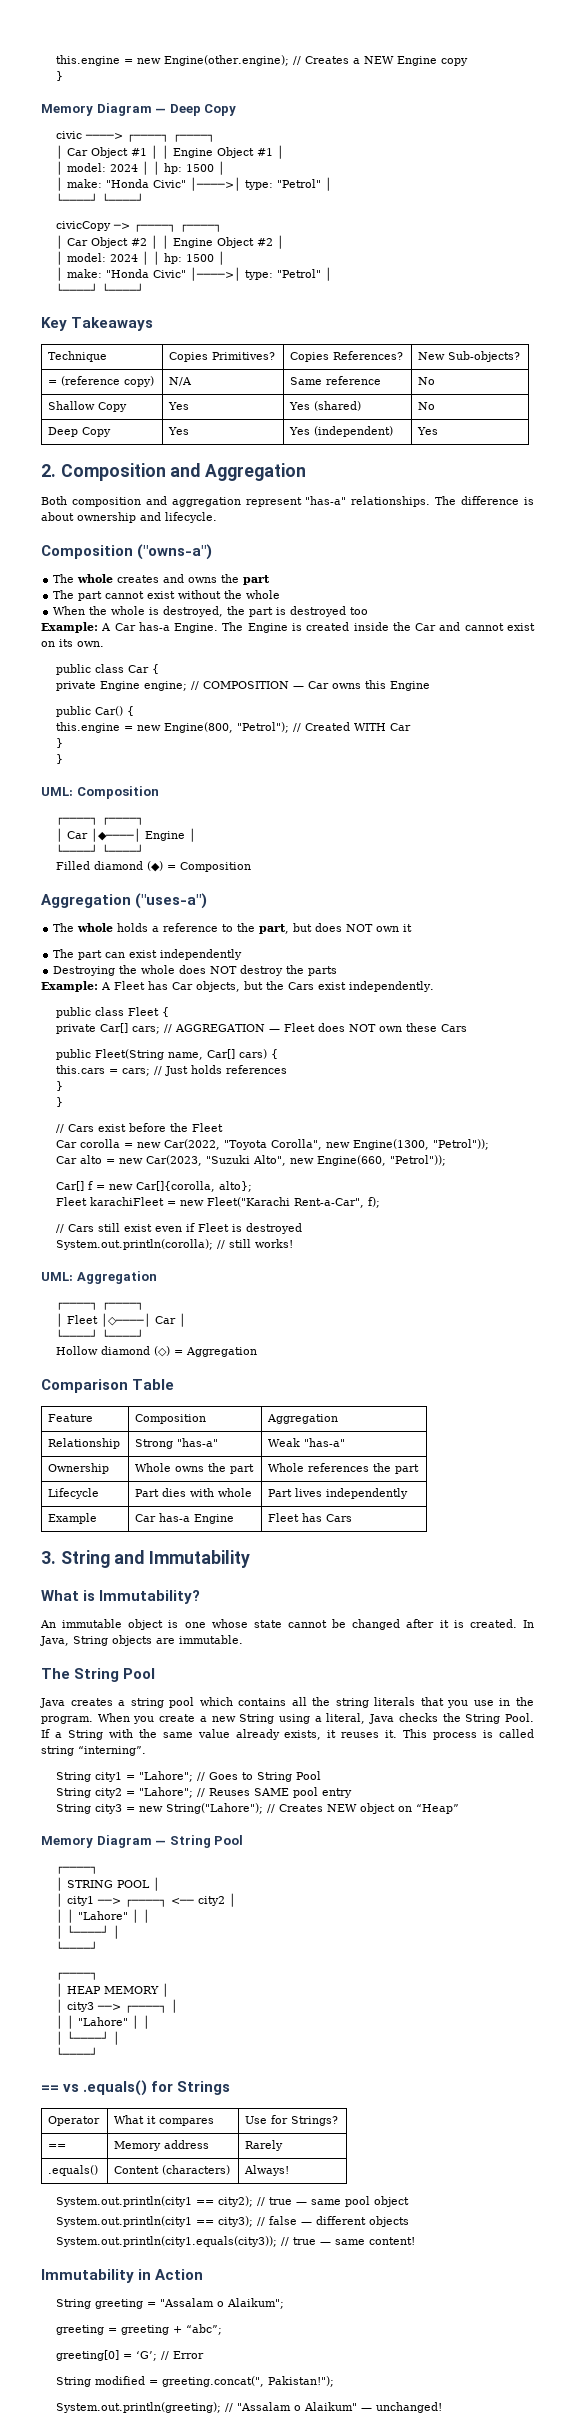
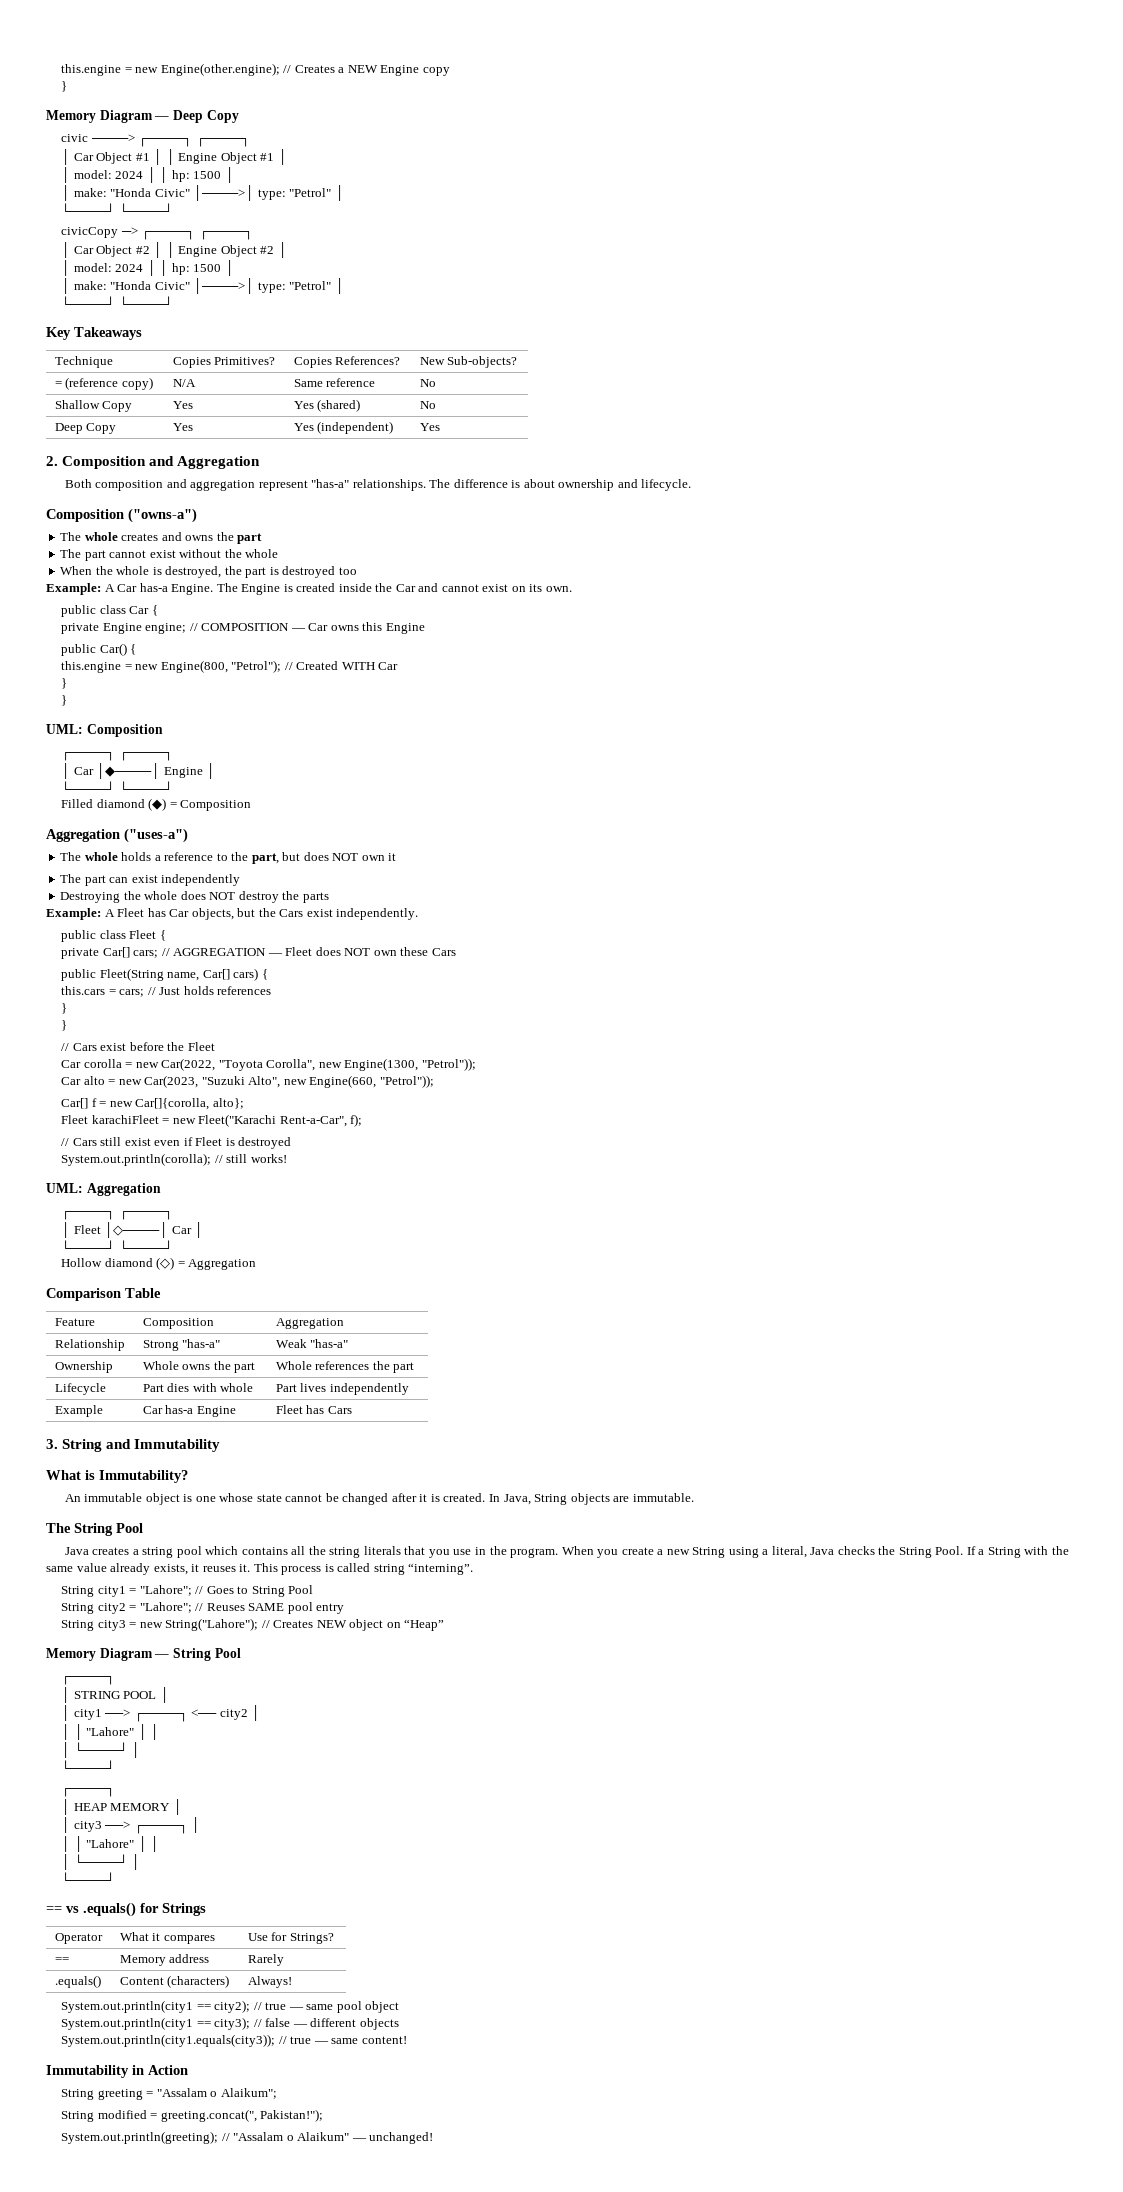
- greeting = greeting + “abc”;
- greeting[0] = ‘G’; // Error

